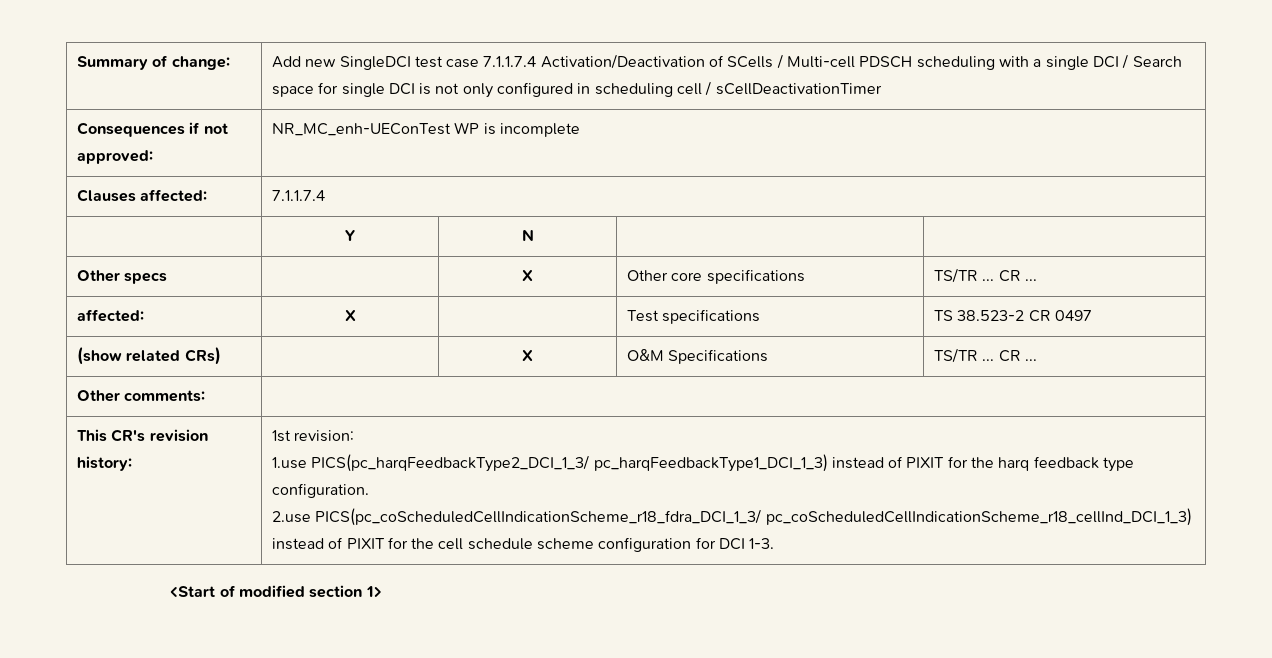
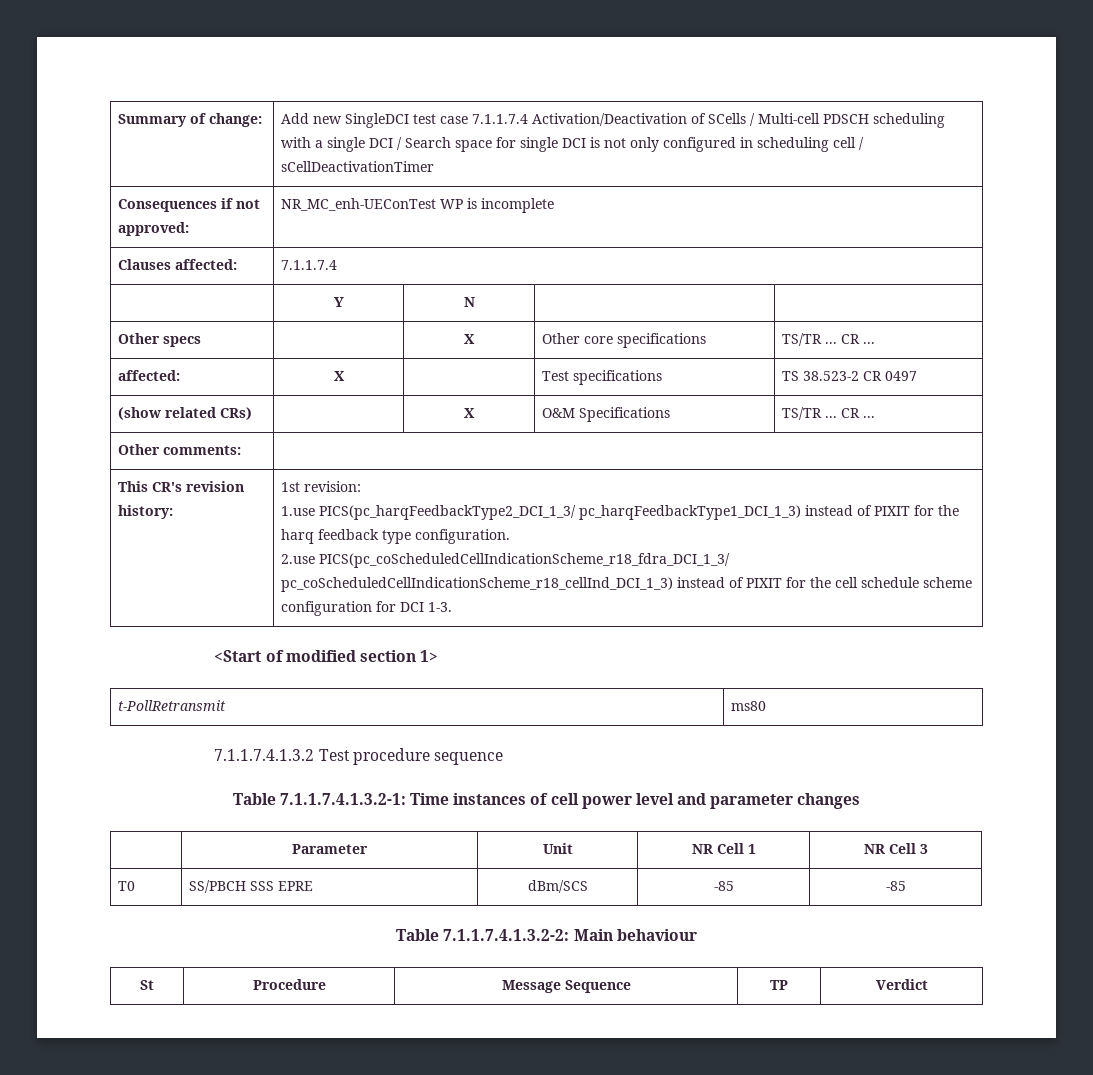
+ t-PollRetransmit | ms80
+ 7.1.1.7.4.1.3.2 Test procedure sequence
+ Table 7.1.1.7.4.1.3.2-1: Time instances of cell power level and parameter changes
+ | Parameter | Unit | NR Cell 1 | NR Cell 3
+ T0 | SS/PBCH SSS EPRE | dBm/SCS | -85 | -85
+ Table 7.1.1.7.4.1.3.2-2: Main behaviour
+ St | Procedure | Message Sequence | TP | Verdict

